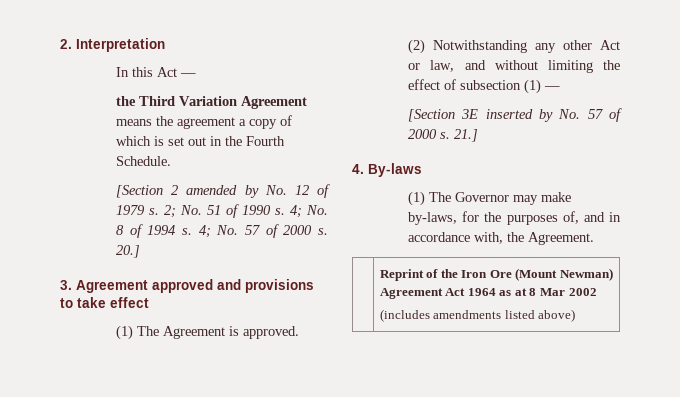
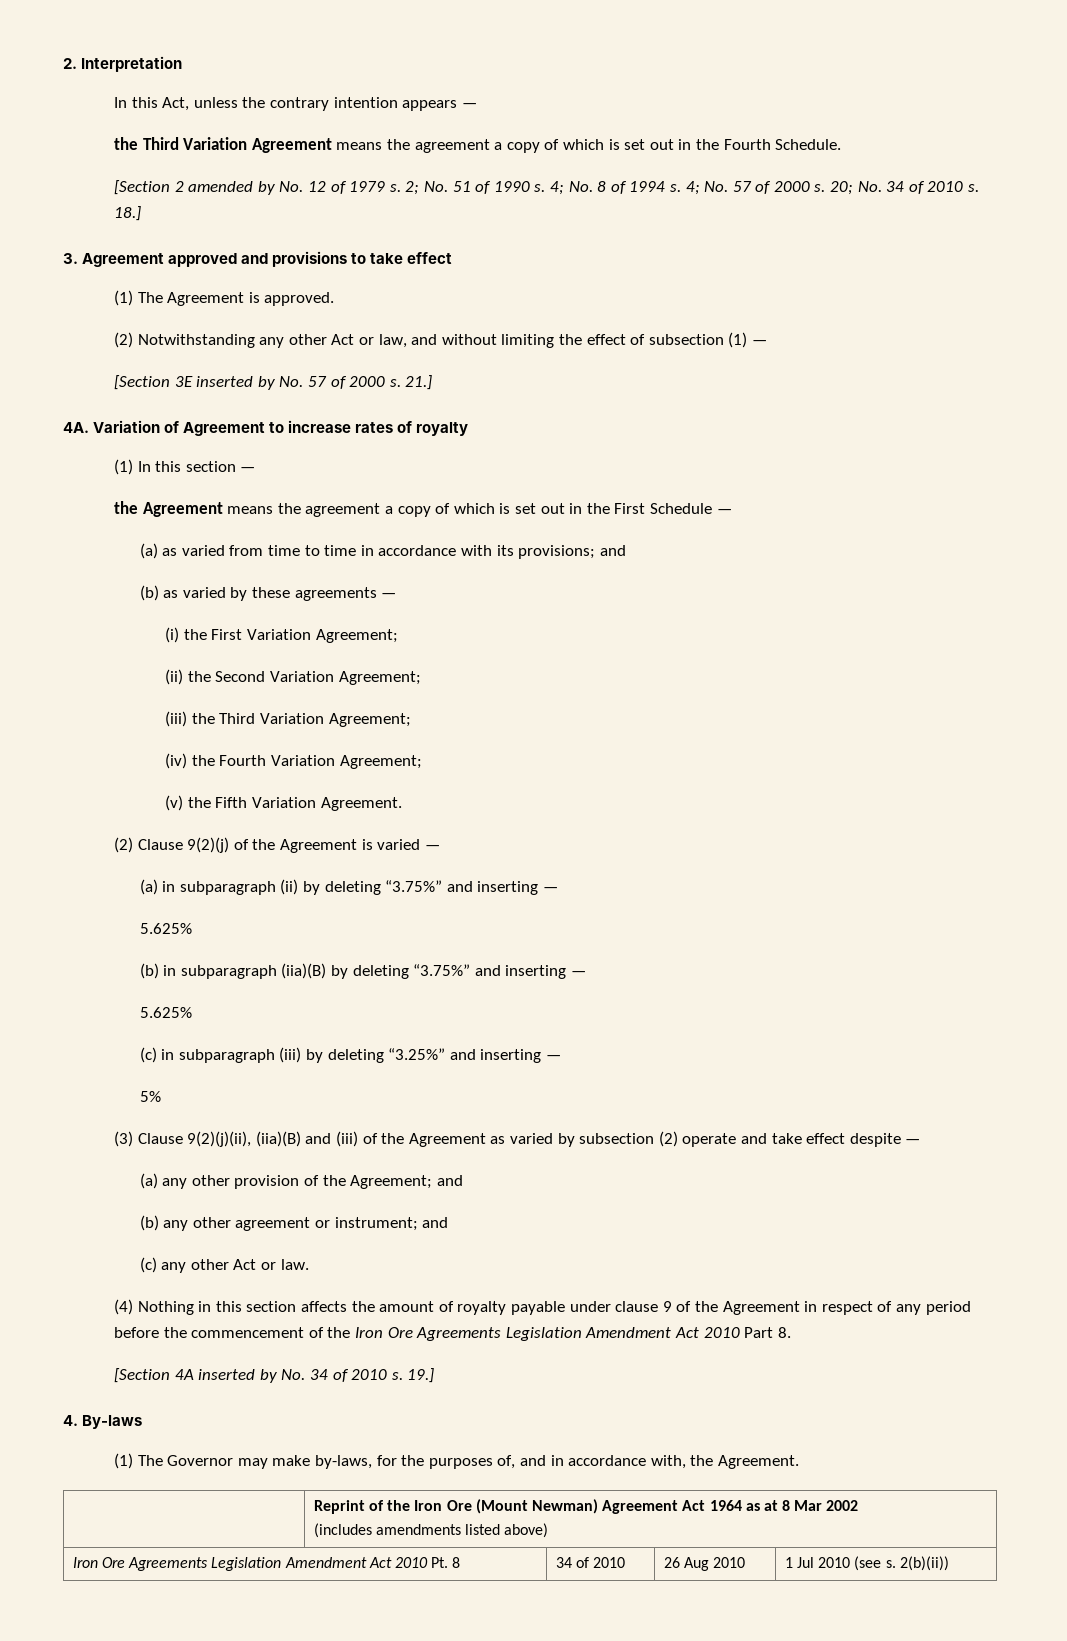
- In this Act —
+ In this Act, unless the contrary intention appears —
- 20.]
+ 20; No. 34 of 2010 s. 18.]
+ 4A. Variation of Agreement to increase rates of royalty
+ (1) In this section —
+ the Agreement means the agreement a copy of which is set out in the First Schedule —
+ (a) as varied from time to time in accordance with its provisions; and
+ (b) as varied by these agreements —
+ (i) the First Variation Agreement;
+ (ii) the Second Variation Agreement;
+ (iii) the Third Variation Agreement;
+ (iv) the Fourth Variation Agreement;
+ (v) the Fifth Variation Agreement.
+ (2) Clause 9(2)(j) of the Agreement is varied —
+ (a) in subparagraph (ii) by deleting “3.75%” and inserting —
+ 5.625%
+ (b) in subparagraph (iia)(B) by deleting “3.75%” and inserting —
+ 5.625%
+ (c) in subparagraph (iii) by deleting “3.25%” and inserting —
+ 5%
+ (3) Clause 9(2)(j)(ii), (iia)(B) and (iii) of the Agreement as varied by subsection (2) operate and take effect despite —
+ (a) any other provision of the Agreement; and
+ (b) any other agreement or instrument; and
+ (c) any other Act or law.
+ (4) Nothing in this section affects the amount of royalty payable under clause 9 of the Agreement in respect of any period before the commencement of the Iron Ore Agreements Legislation Amendment Act 2010 Part 8.
+ [Section 4A inserted by No. 34 of 2010 s. 19.]
+ Iron Ore Agreements Legislation Amendment Act 2010 Pt. 8 | 34 of 2010 | 26 Aug 2010 | 1 Jul 2010 (see s. 2(b)(ii))

